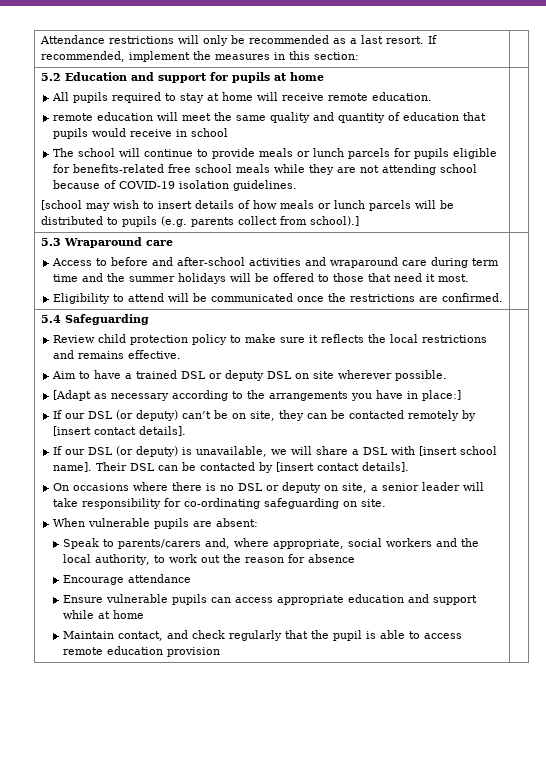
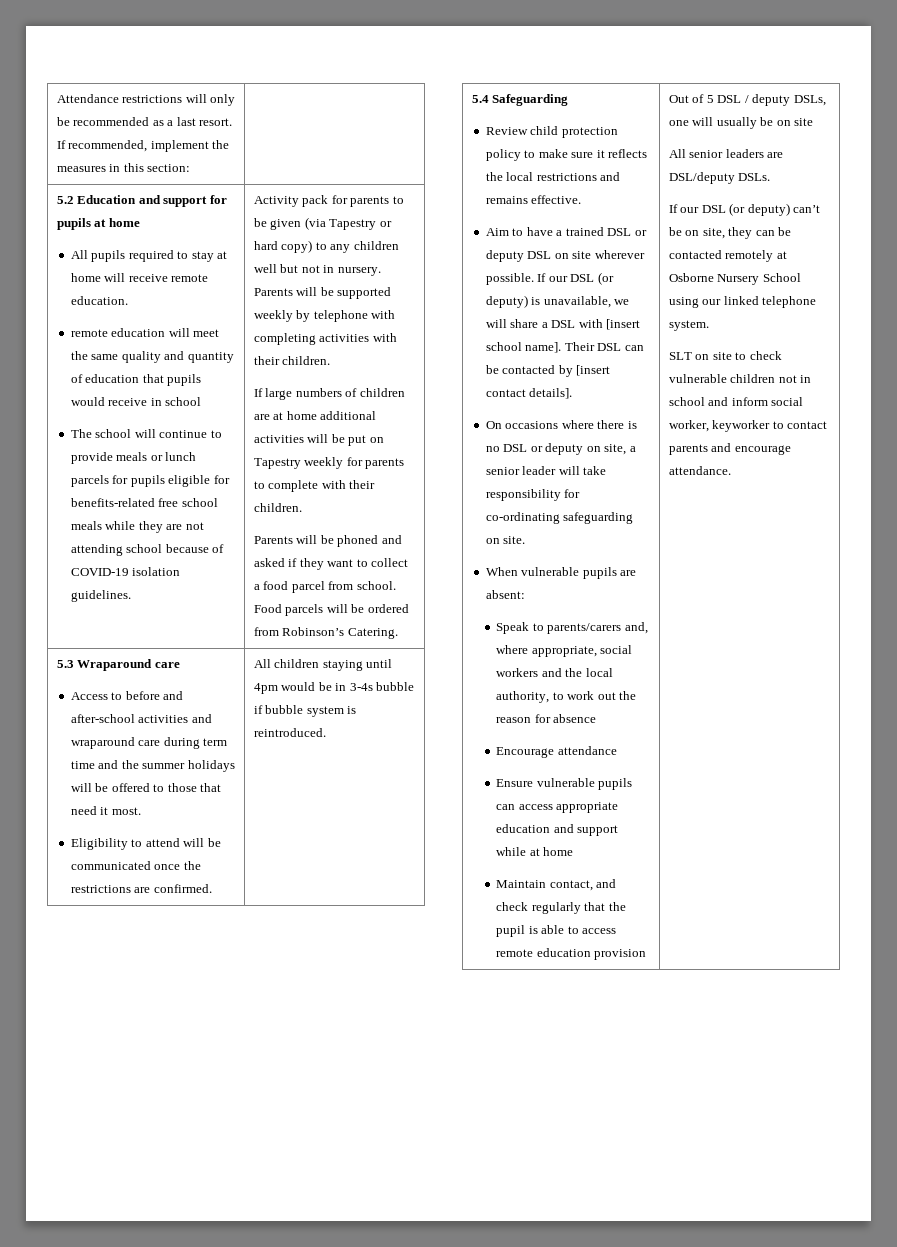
- [school may wish to insert details of how meals or lunch parcels will be distributed to pupils (e.g. parents collect from school).]
+ Activity pack for parents to be given (via Tapestry or hard copy) to any children well but not in nursery. Parents will be supported weekly by telephone with completing activities with their children.
+ If large numbers of children are at home additional activities will be put on Tapestry weekly for parents to complete with their children.
+ Parents will be phoned and asked if they want to collect a food parcel from school. Food parcels will be ordered from Robinson’s Catering.
+ All children staying until 4pm would be in 3-4s bubble if bubble system is reintroduced.
- Aim to have a trained DSL or deputy DSL on site wherever possible.
- [Adapt as necessary according to the arrangements you have in place:]
- If our DSL (or deputy) can’t be on site, they can be contacted remotely by [insert contact details].
- If our DSL (or deputy) is unavailable, we will share a DSL with [insert school name].
+ Aim to have a trained DSL or deputy DSL on site wherever possible. If our DSL (or deputy) is unavailable, we will share a DSL with [insert school name].
+ Out of 5 DSL / deputy DSLs, one will usually be on site
+ All senior leaders are DSL/deputy DSLs.
+ If our DSL (or deputy) can’t be on site, they can be contacted remotely at Osborne Nursery School using our linked telephone system.
+ SLT on site to check vulnerable children not in school and inform social worker, keyworker to contact parents and encourage attendance.

